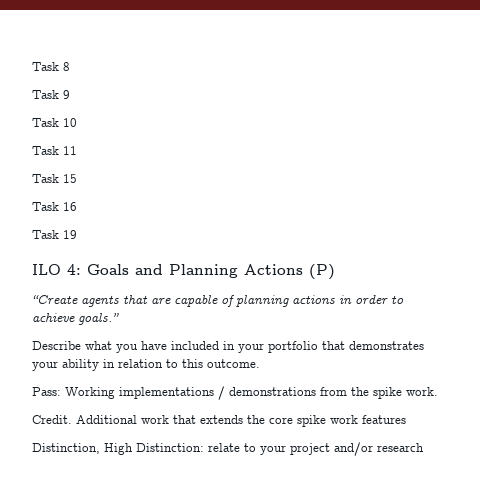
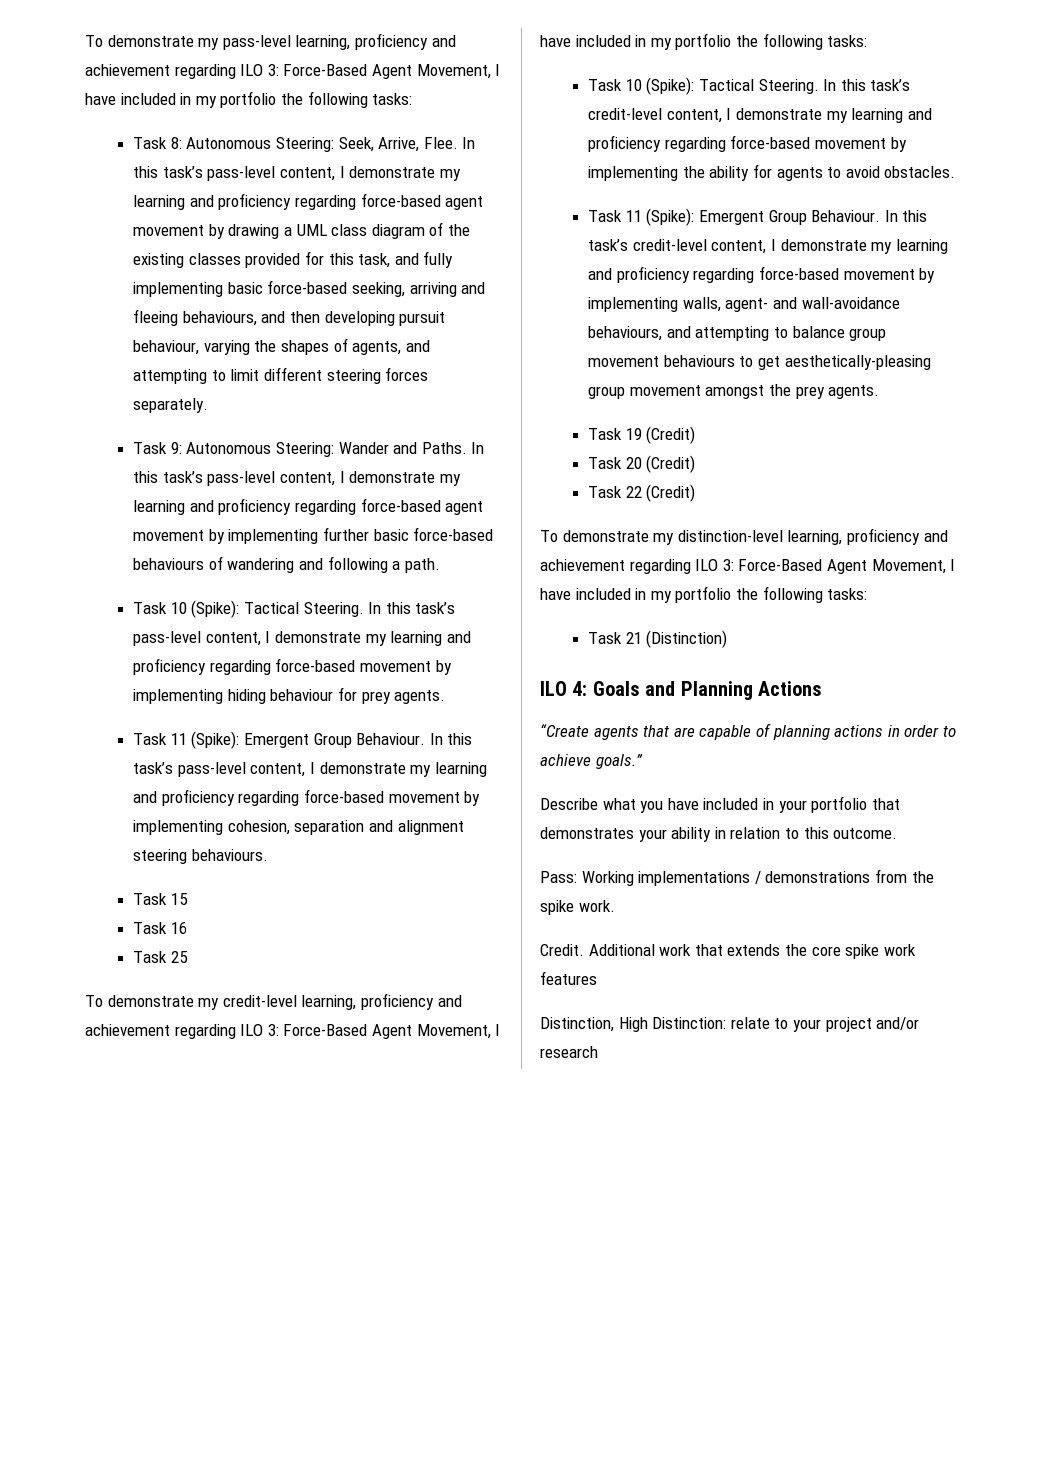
- Task 8
- Task 9
- Task 10
- Task 11
+ To demonstrate my pass-level learning, proficiency and achievement regarding ILO 3: Force-Based Agent Movement, I have included in my portfolio the following tasks:
+ Task 8: Autonomous Steering: Seek, Arrive, Flee. In this task’s pass-level content, I demonstrate my learning and proficiency regarding force-based agent movement by drawing a UML class diagram of the existing classes provided for this task, and fully implementing basic force-based seeking, arriving and fleeing behaviours, and then developing pursuit behaviour, varying the shapes of agents, and attempting to limit different steering forces separately.
+ Task 9: Autonomous Steering: Wander and Paths. In this task’s pass-level content, I demonstrate my learning and proficiency regarding force-based agent movement by implementing further basic force-based behaviours of wandering and following a path.
+ Task 10 (Spike): Tactical Steering. In this task’s pass-level content, I demonstrate my learning and proficiency regarding force-based movement by implementing hiding behaviour for prey agents.
+ Task 11 (Spike): Emergent Group Behaviour. In this task’s pass-level content, I demonstrate my learning and proficiency regarding force-based movement by implementing cohesion, separation and alignment steering behaviours.
  Task 15
  Task 16
- Task 19
+ Task 25
+ To demonstrate my credit-level learning, proficiency and achievement regarding ILO 3: Force-Based Agent Movement, I have included in my portfolio the following tasks:
+ Task 10 (Spike): Tactical Steering. In this task’s credit-level content, I demonstrate my learning and proficiency regarding force-based movement by implementing the ability for agents to avoid obstacles.
+ Task 11 (Spike): Emergent Group Behaviour. In this task’s credit-level content, I demonstrate my learning and proficiency regarding force-based movement by implementing walls, agent- and wall-avoidance behaviours, and attempting to balance group movement behaviours to get aesthetically-pleasing group movement amongst the prey agents.
+ Task 19 (Credit)
+ Task 20 (Credit)
+ Task 22 (Credit)
+ To demonstrate my distinction-level learning, proficiency and achievement regarding ILO 3: Force-Based Agent Movement, I have included in my portfolio the following tasks:
+ Task 21 (Distinction)
- ILO 4: Goals and Planning Actions (P)
+ ILO 4: Goals and Planning Actions

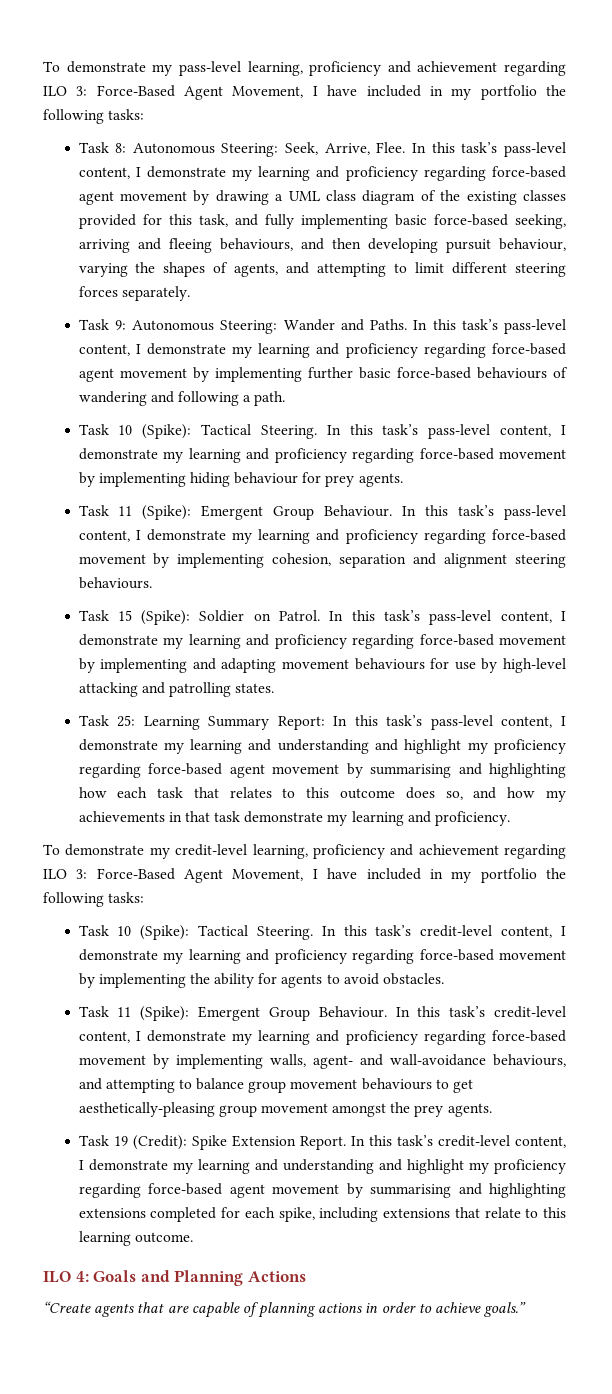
- Task 15
- Task 16
- Task 25
+ Task 15 (Spike): Soldier on Patrol. In this task’s pass-level content, I demonstrate my learning and proficiency regarding force-based movement by implementing and adapting movement behaviours for use by high-level attacking and patrolling states.
+ Task 25: Learning Summary Report: In this task’s pass-level content, I demonstrate my learning and understanding and highlight my proficiency regarding force-based agent movement by summarising and highlighting how each task that relates to this outcome does so, and how my achievements in that task demonstrate my learning and proficiency.
- Task 19 (Credit)
- Task 20 (Credit)
- Task 22 (Credit)
- To demonstrate my distinction-level learning, proficiency and achievement regarding ILO 3: Force-Based Agent Movement, I have included in my portfolio the following tasks:
- Task 21 (Distinction)
+ Task 19 (Credit): Spike Extension Report. In this task’s credit-level content, I demonstrate my learning and understanding and highlight my proficiency regarding force-based agent movement by summarising and highlighting extensions completed for each spike, including extensions that relate to this learning outcome.
- Describe what you have included in your portfolio that demonstrates your ability in relation to this outcome.
- Pass: Working implementations / demonstrations from the spike work.
- Credit. Additional work that extends the core spike work features
- Distinction, High Distinction: relate to your project and/or research

